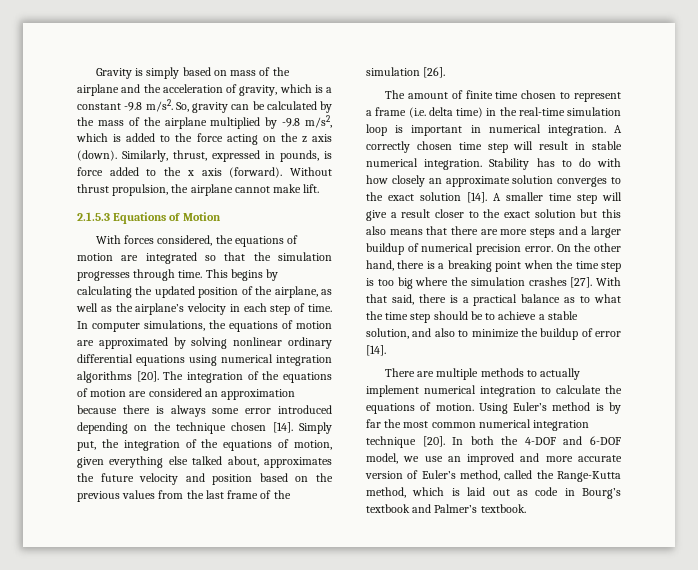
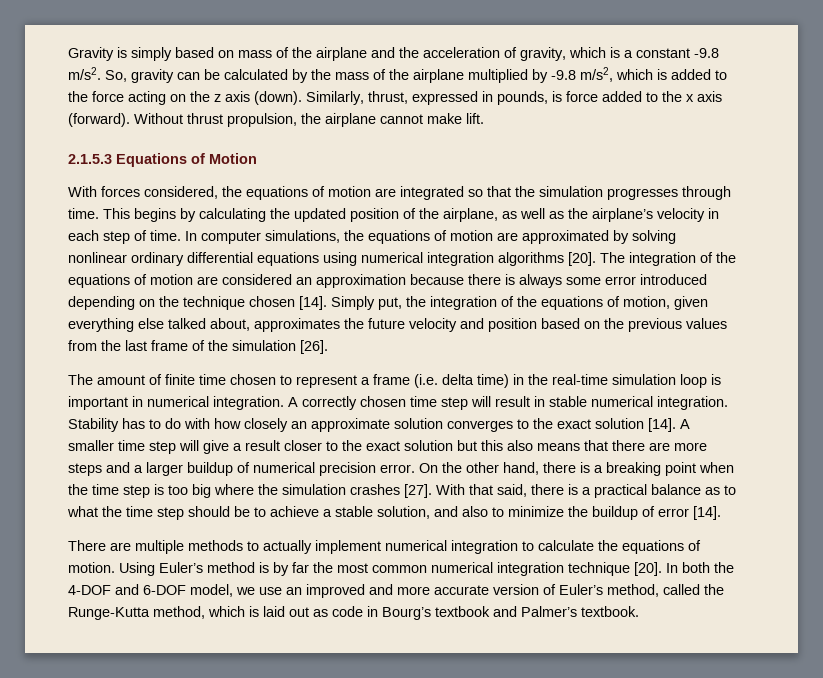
- In both the 4-DOF and 6-DOF model, we use an improved and more accurate version of Euler’s method, called the Range-Kutta method, which is laid out as code in Bourg’s textbook and Palmer’s textbook.
+ In both the 4-DOF and 6-DOF model, we use an improved and more accurate version of Euler’s method, called the Runge-Kutta method, which is laid out as code in Bourg’s textbook and Palmer’s textbook.

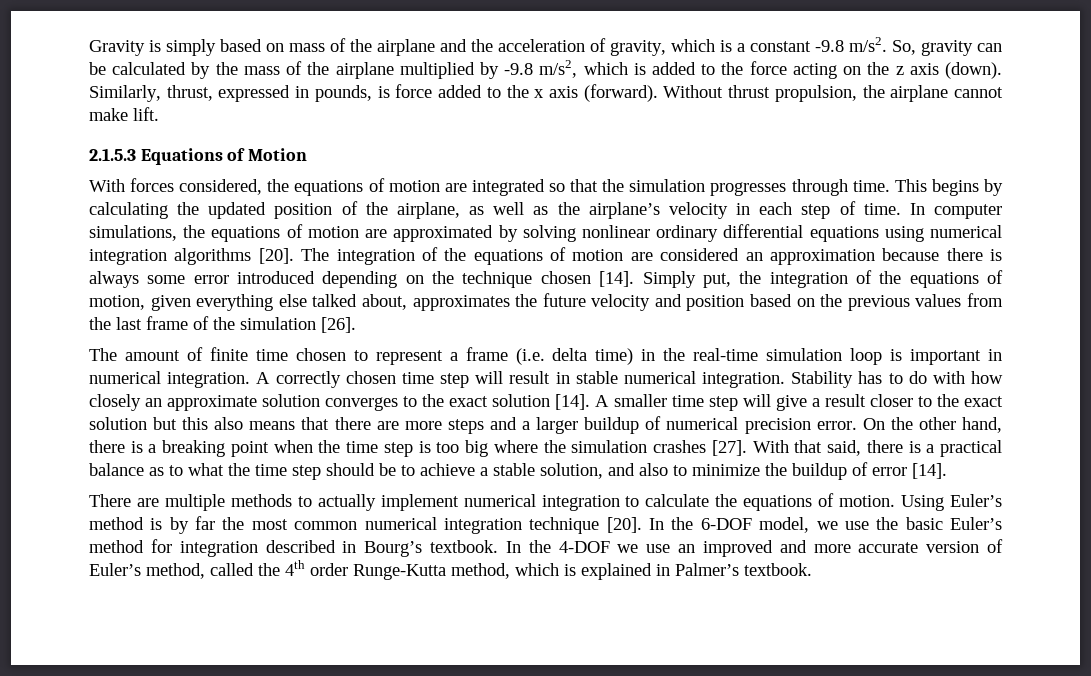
- In both the 4-DOF and 6-DOF model, we use an improved and more accurate version of Euler’s method, called the Runge-Kutta method, which is laid out as code in Bourg’s textbook and Palmer’s textbook.
+ In the 6-DOF model, we use the basic Euler’s method for integration described in Bourg’s textbook. In the 4-DOF we use an improved and more accurate version of Euler’s method, called the 4th order Runge-Kutta method, which is explained in Palmer’s textbook.

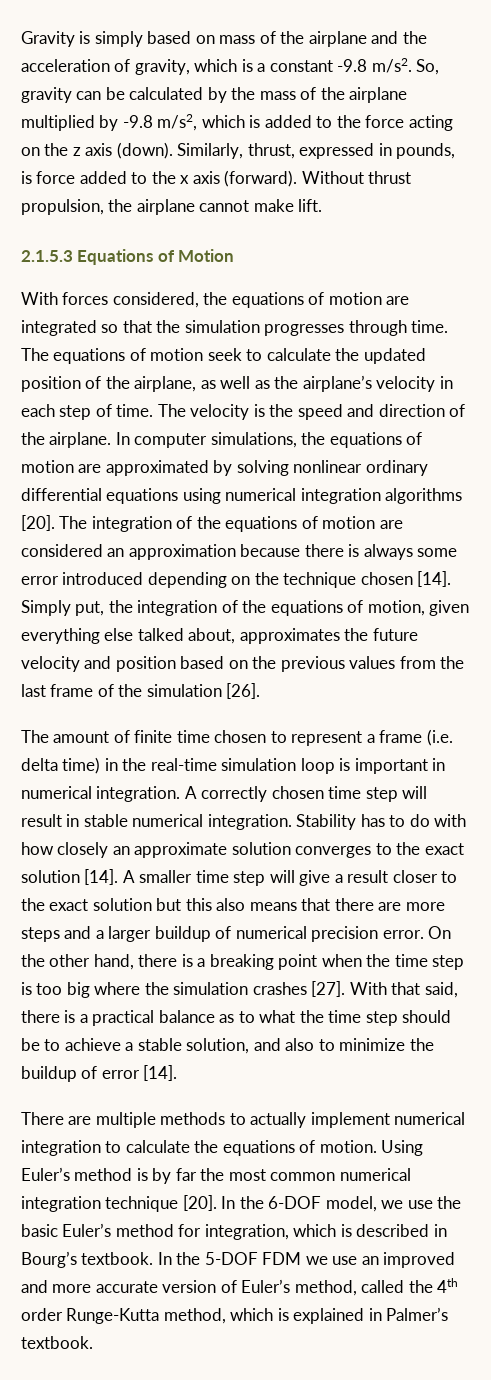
- This begins by calculating the updated position of the airplane, as well as the airplane’s velocity in each step of time.
+ The equations of motion seek to calculate the updated position of the airplane, as well as the airplane’s velocity in each step of time.
+ The velocity is the speed and direction of the airplane.
- In the 6-DOF model, we use the basic Euler’s method for integration described in Bourg’s textbook.
+ In the 6-DOF model, we use the basic Euler’s method for integration, which is described in Bourg’s textbook.
- In the 4-DOF we use an improved and more accurate version of Euler’s method, called the 4th order Runge-Kutta method, which is explained in Palmer’s textbook.
+ In the 5-DOF FDM we use an improved and more accurate version of Euler’s method, called the 4th order Runge-Kutta method, which is explained in Palmer’s textbook.

